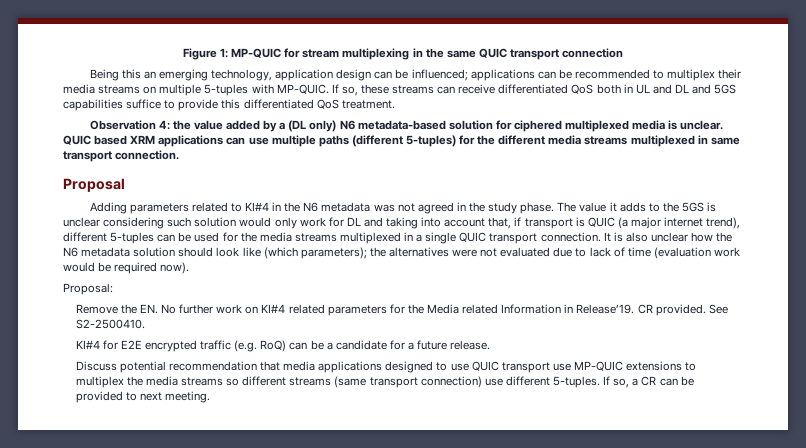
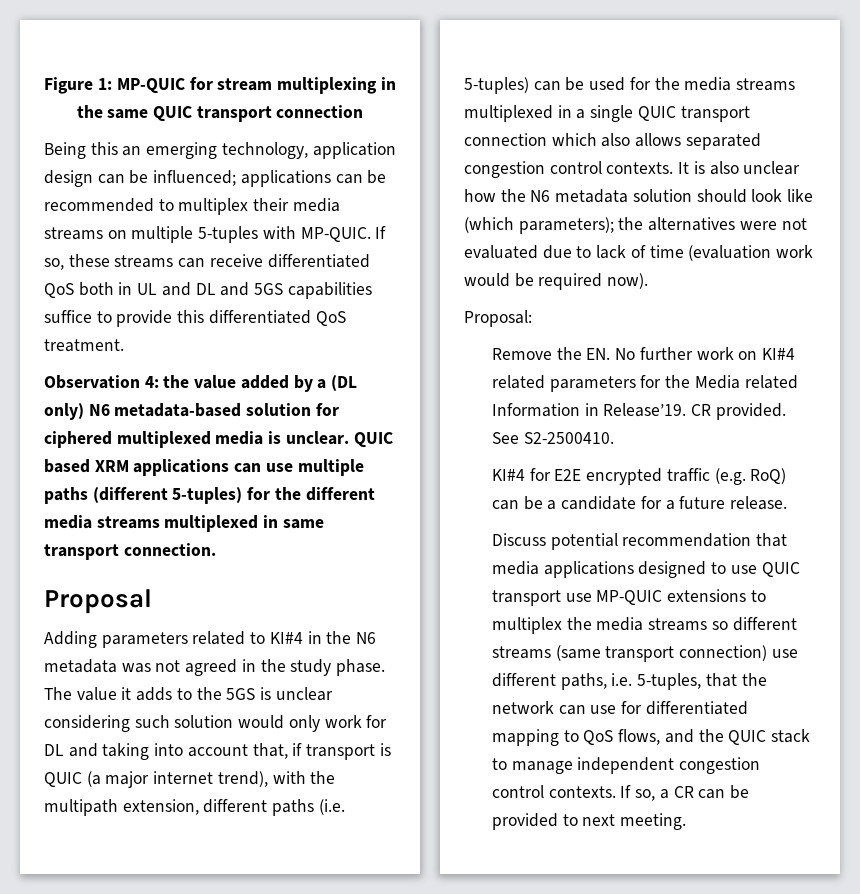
- The value it adds to the 5GS is unclear considering such solution would only work for DL and taking into account that, if transport is QUIC (a major internet trend), different 5-tuples can be used for the media streams multiplexed in a single QUIC transport connection.
+ The value it adds to the 5GS is unclear considering such solution would only work for DL and taking into account that, if transport is QUIC (a major internet trend), with the multipath extension, different paths (i.e. 5-tuples) can be used for the media streams multiplexed in a single QUIC transport connection which also allows separated congestion control contexts.
- Discuss potential recommendation that media applications designed to use QUIC transport use MP-QUIC extensions to multiplex the media streams so different streams (same transport connection) use different 5-tuples.
+ Discuss potential recommendation that media applications designed to use QUIC transport use MP-QUIC extensions to multiplex the media streams so different streams (same transport connection) use different paths, i.e. 5-tuples, that the network can use for differentiated mapping to QoS flows, and the QUIC stack to manage independent congestion control contexts.

